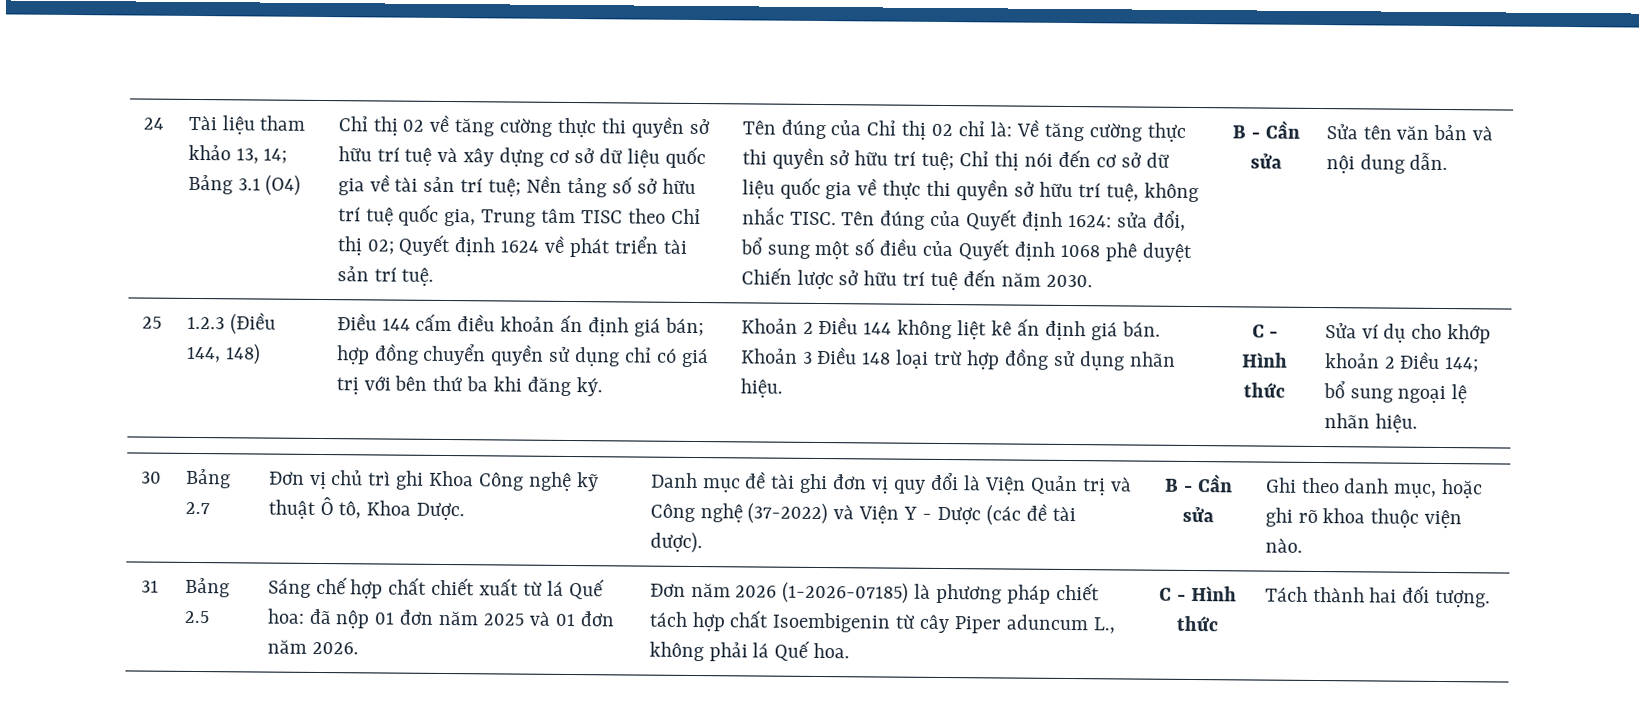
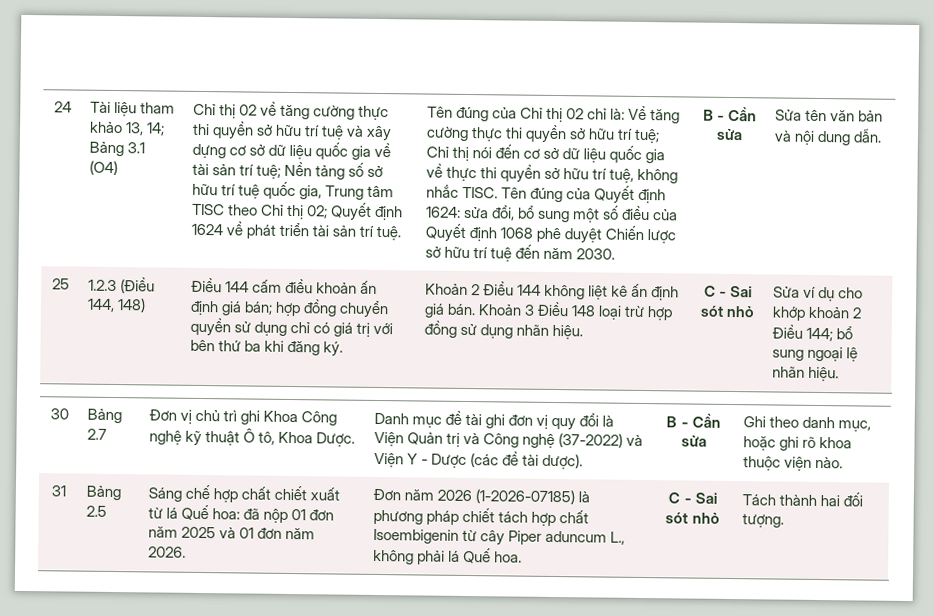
- Khoản 3 Điều 148 loại trừ hợp đồng sử dụng nhãn hiệu. | C - Hình thức
+ Khoản 3 Điều 148 loại trừ hợp đồng sử dụng nhãn hiệu. | C - Sai sót nhỏ
- Đơn năm 2026 (1-2026-07185) là phương pháp chiết tách hợp chất Isoembigenin từ cây Piper aduncum L., không phải lá Quế hoa. | C - Hình thức
+ Đơn năm 2026 (1-2026-07185) là phương pháp chiết tách hợp chất Isoembigenin từ cây Piper aduncum L., không phải lá Quế hoa. | C - Sai sót nhỏ

